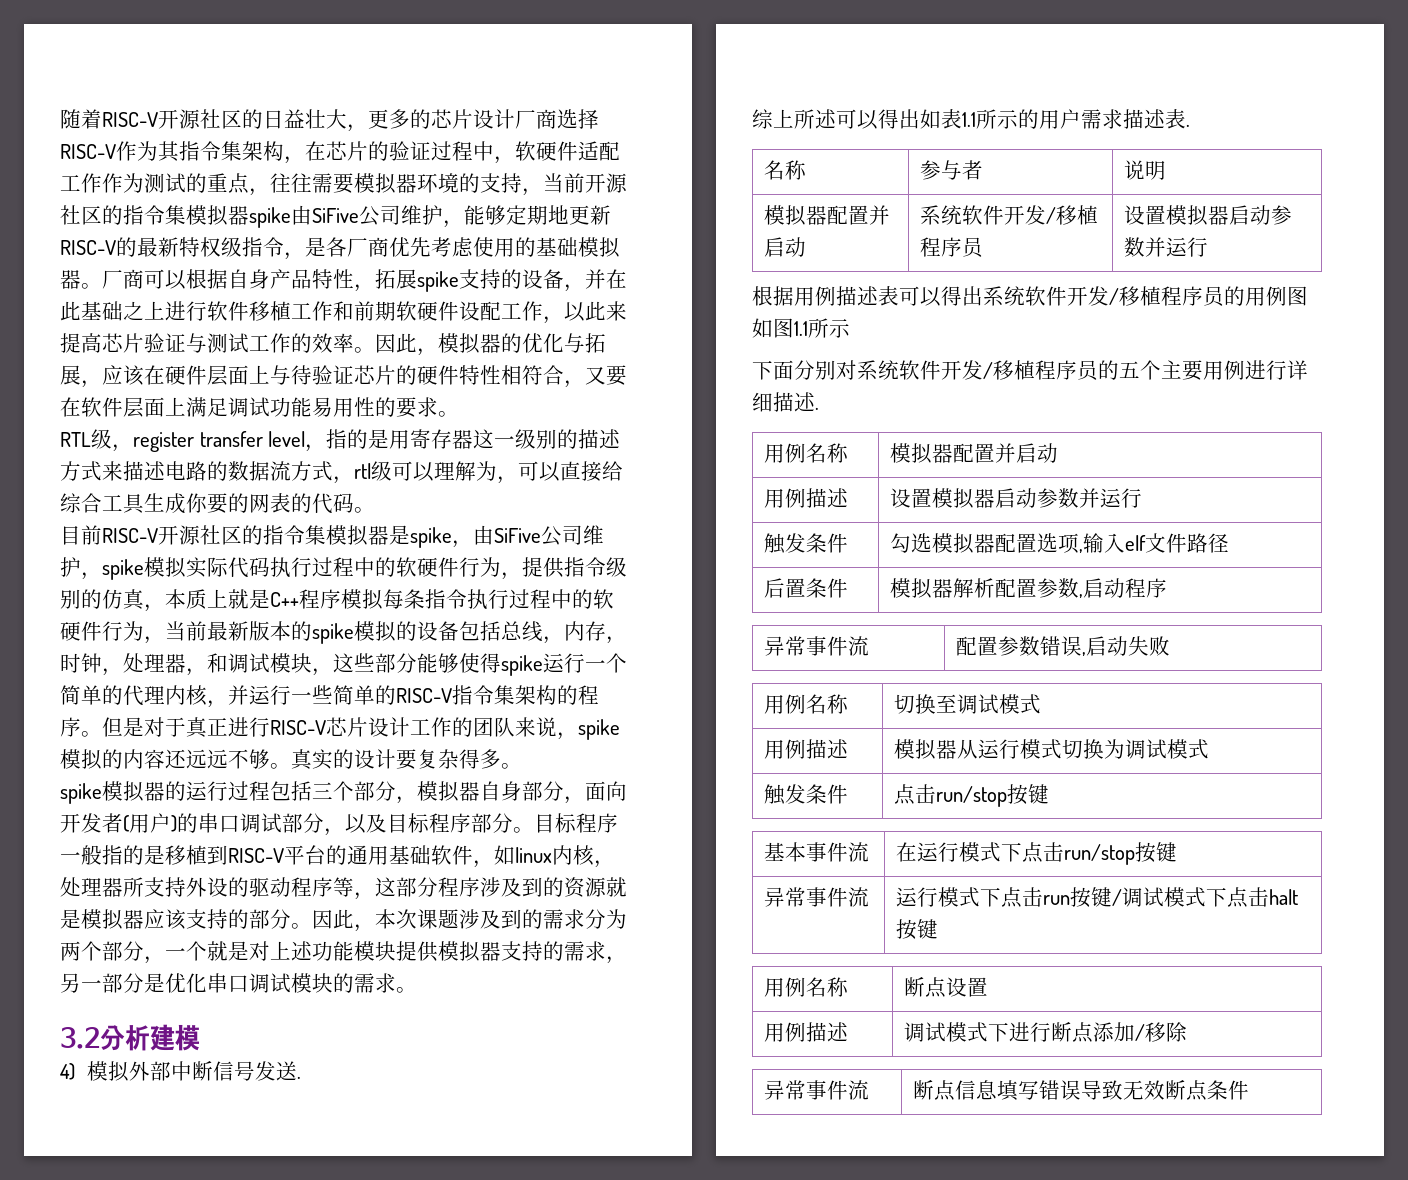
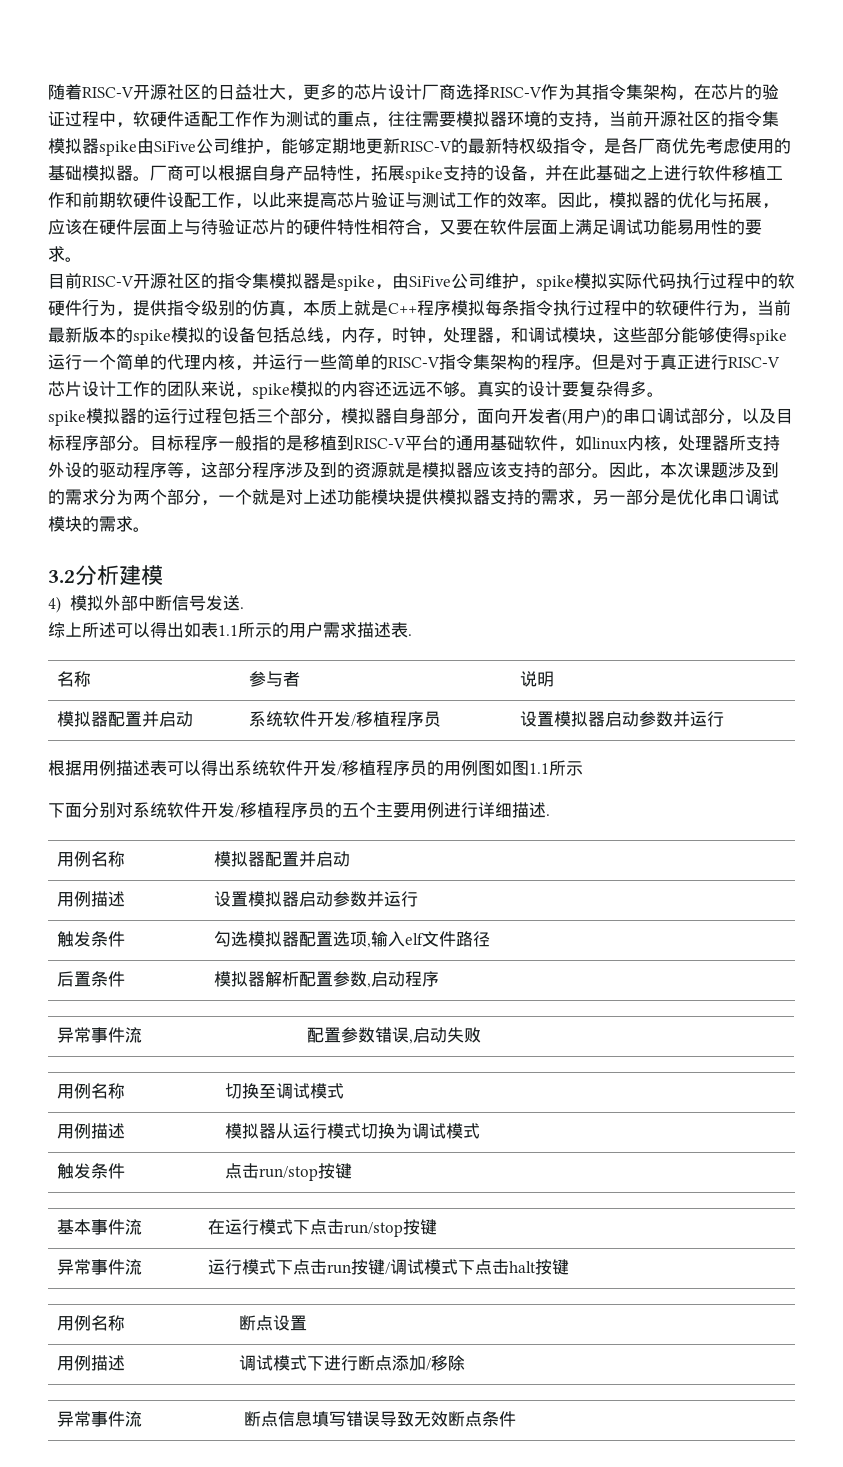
- RTL级，register transfer level，指的是用寄存器这一级别的描述方式来描述电路的数据流方式，rtl级可以理解为，可以直接给综合工具生成你要的网表的代码。

